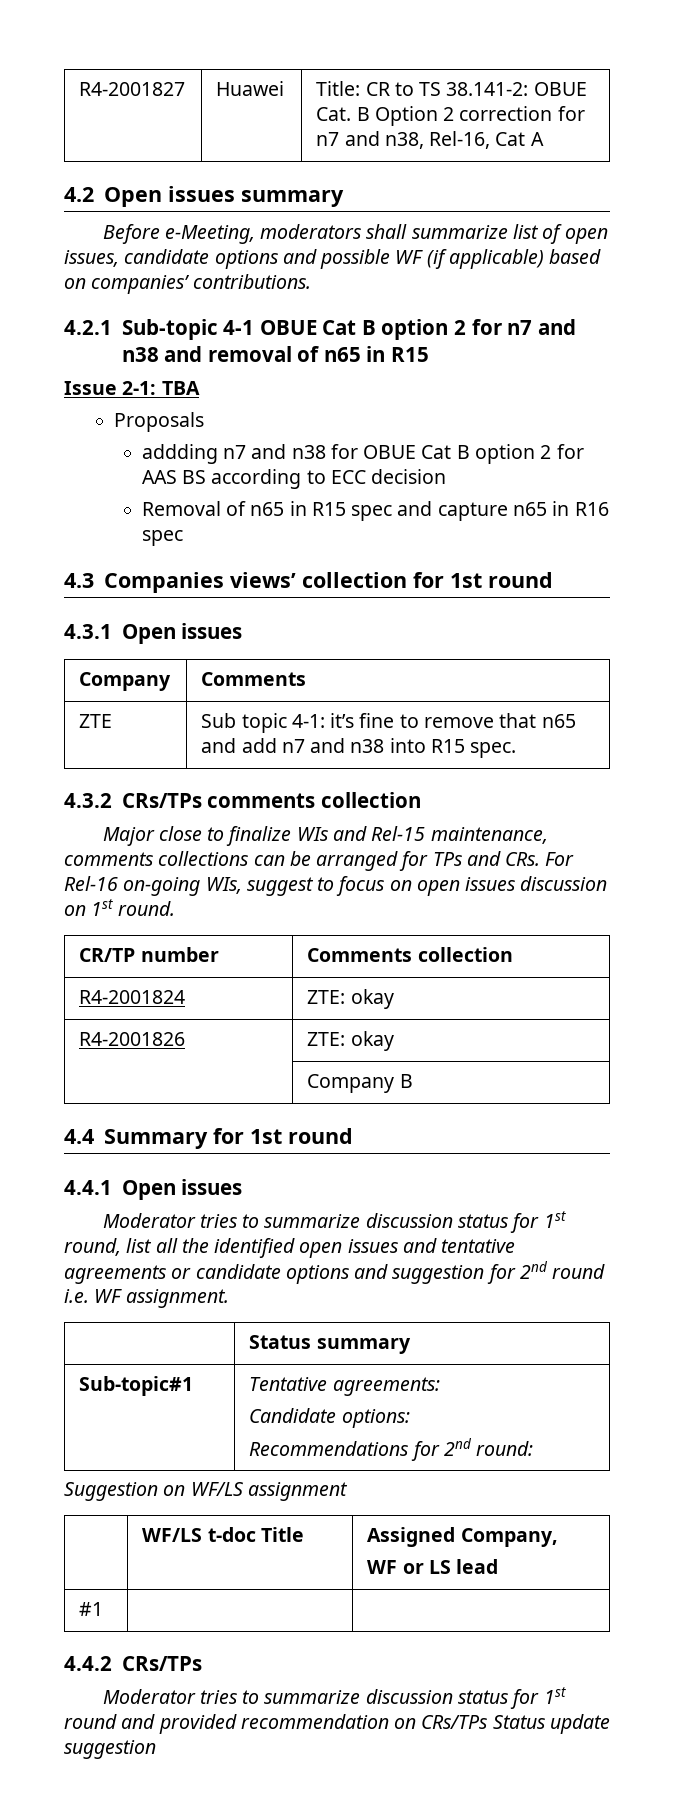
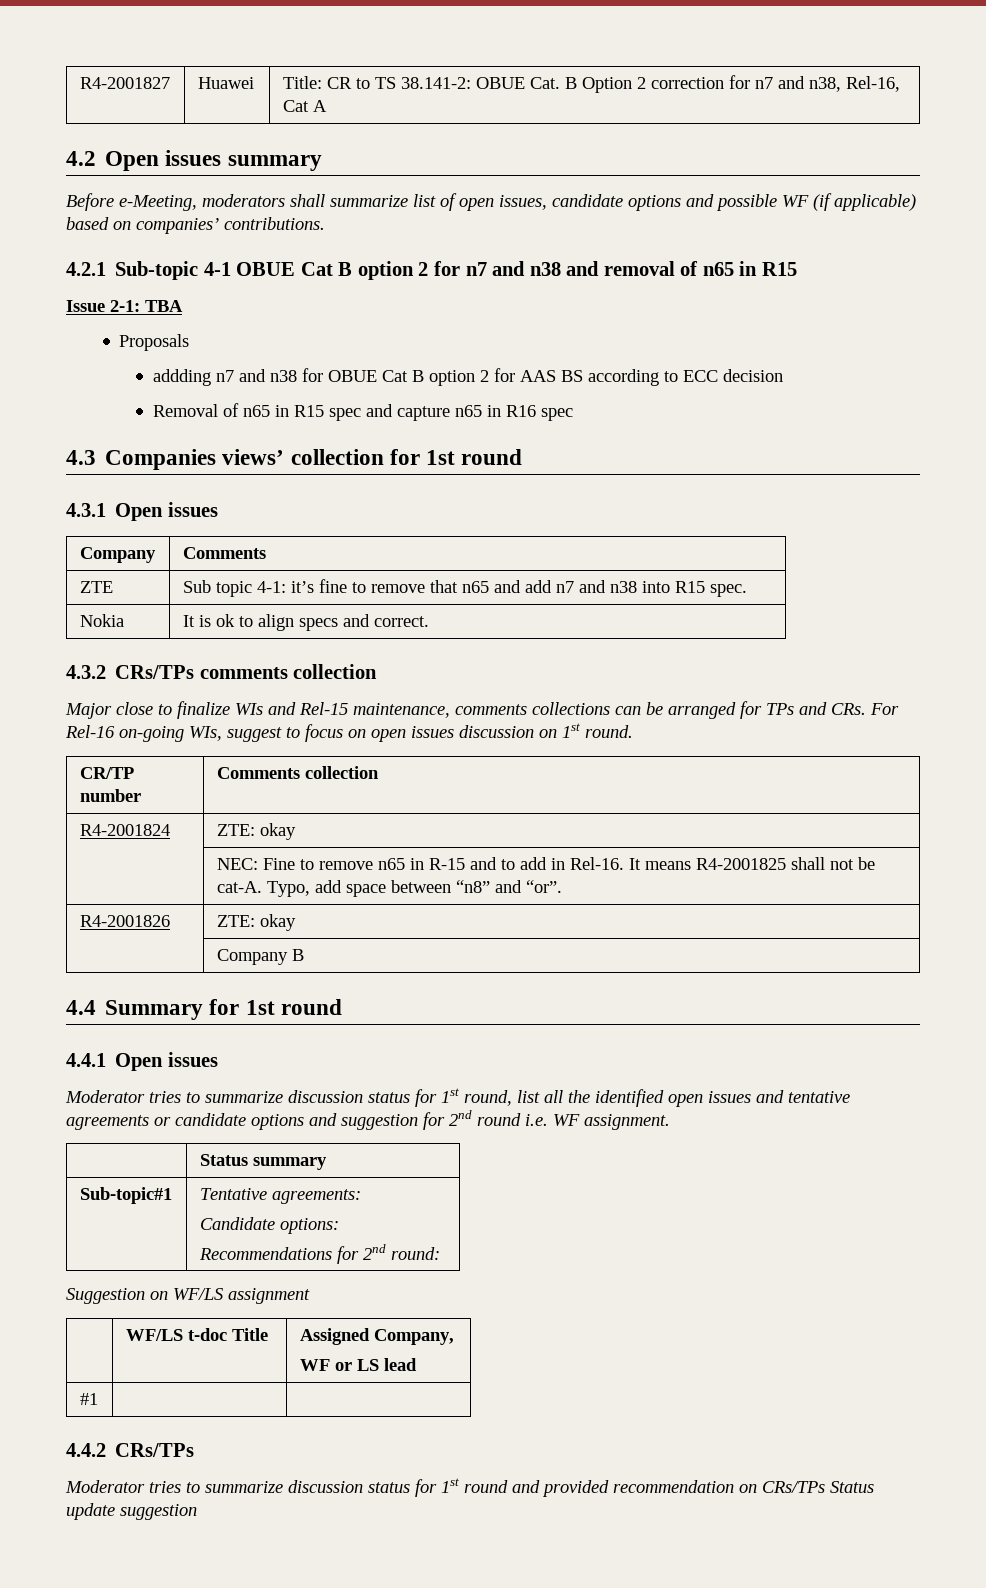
+ Nokia | It is ok to align specs and correct.
+ | NEC: Fine to remove n65 in R-15 and to add in Rel-16. It means R4-2001825 shall not be cat-A. Typo, add space between “n8” and “or”.

